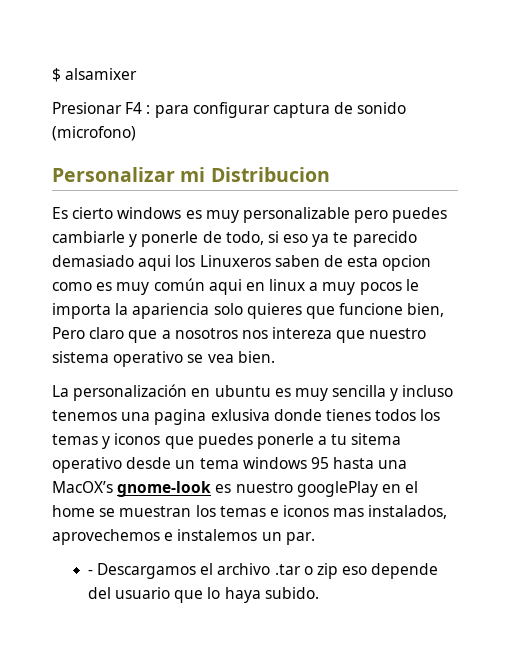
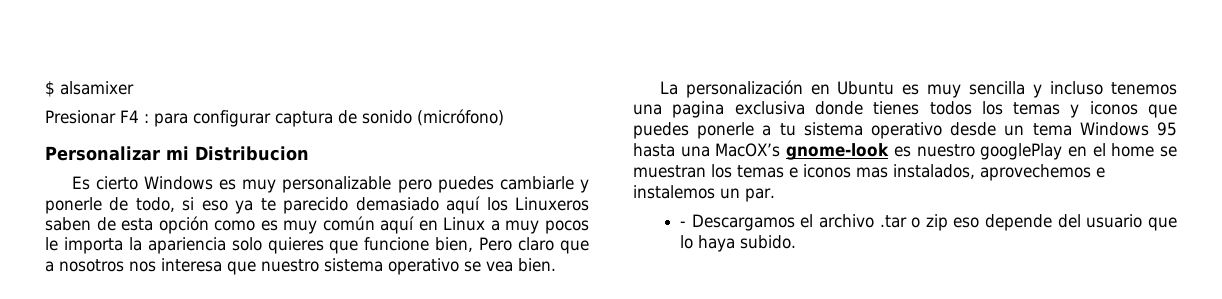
- Presionar F4 : para configurar captura de sonido (microfono)
+ Presionar F4 : para configurar captura de sonido (micrófono)
- Es cierto windows es muy personalizable pero puedes cambiarle y ponerle de todo, si eso ya te parecido demasiado aqui los Linuxeros saben de esta opcion como es muy común aqui en linux a muy pocos le importa la apariencia solo quieres que funcione bien, Pero claro que a nosotros nos intereza que nuestro sistema operativo se vea bien.
+ Es cierto Windows es muy personalizable pero puedes cambiarle y ponerle de todo, si eso ya te parecido demasiado aquí los Linuxeros saben de esta opción como es muy común aquí en Linux a muy pocos le importa la apariencia solo quieres que funcione bien, Pero claro que a nosotros nos interesa que nuestro sistema operativo se vea bien.
- La personalización en ubuntu es muy sencilla y incluso tenemos una pagina exlusiva donde tienes todos los temas y iconos que puedes ponerle a tu sitema operativo desde un tema windows 95 hasta una MacOX’s gnome-look es nuestro googlePlay en el home se muestran los temas e iconos mas instalados, aprovechemos e instalemos un par.
+ La personalización en Ubuntu es muy sencilla y incluso tenemos una pagina exclusiva donde tienes todos los temas y iconos que puedes ponerle a tu sistema operativo desde un tema Windows 95 hasta una MacOX’s gnome-look es nuestro googlePlay en el home se muestran los temas e iconos mas instalados, aprovechemos e instalemos un par.

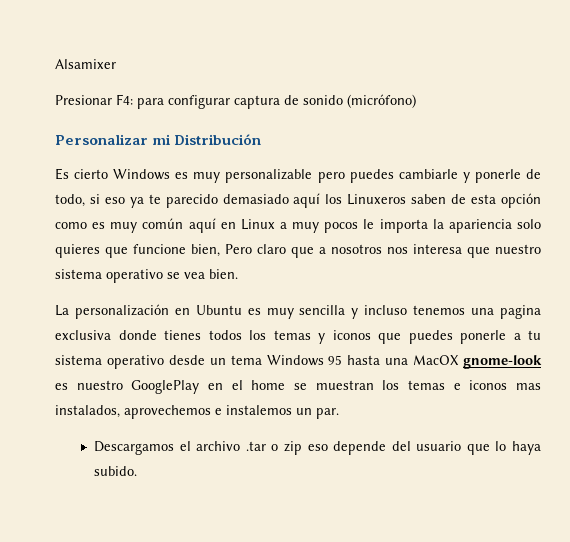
- $ alsamixer
+ Alsamixer
- Presionar F4 : para configurar captura de sonido (micrófono)
+ Presionar F4: para configurar captura de sonido (micrófono)
- Personalizar mi Distribucion
+ Personalizar mi Distribución
- La personalización en Ubuntu es muy sencilla y incluso tenemos una pagina exclusiva donde tienes todos los temas y iconos que puedes ponerle a tu sistema operativo desde un tema Windows 95 hasta una MacOX’s gnome-look es nuestro googlePlay en el home se muestran los temas e iconos mas instalados, aprovechemos e instalemos un par.
+ La personalización en Ubuntu es muy sencilla y incluso tenemos una pagina exclusiva donde tienes todos los temas y iconos que puedes ponerle a tu sistema operativo desde un tema Windows 95 hasta una MacOX gnome-look es nuestro GooglePlay en el home se muestran los temas e iconos mas instalados, aprovechemos e instalemos un par.
- - Descargamos el archivo .tar o zip eso depende del usuario que lo haya subido.
+ Descargamos el archivo .tar o zip eso depende del usuario que lo haya subido.

